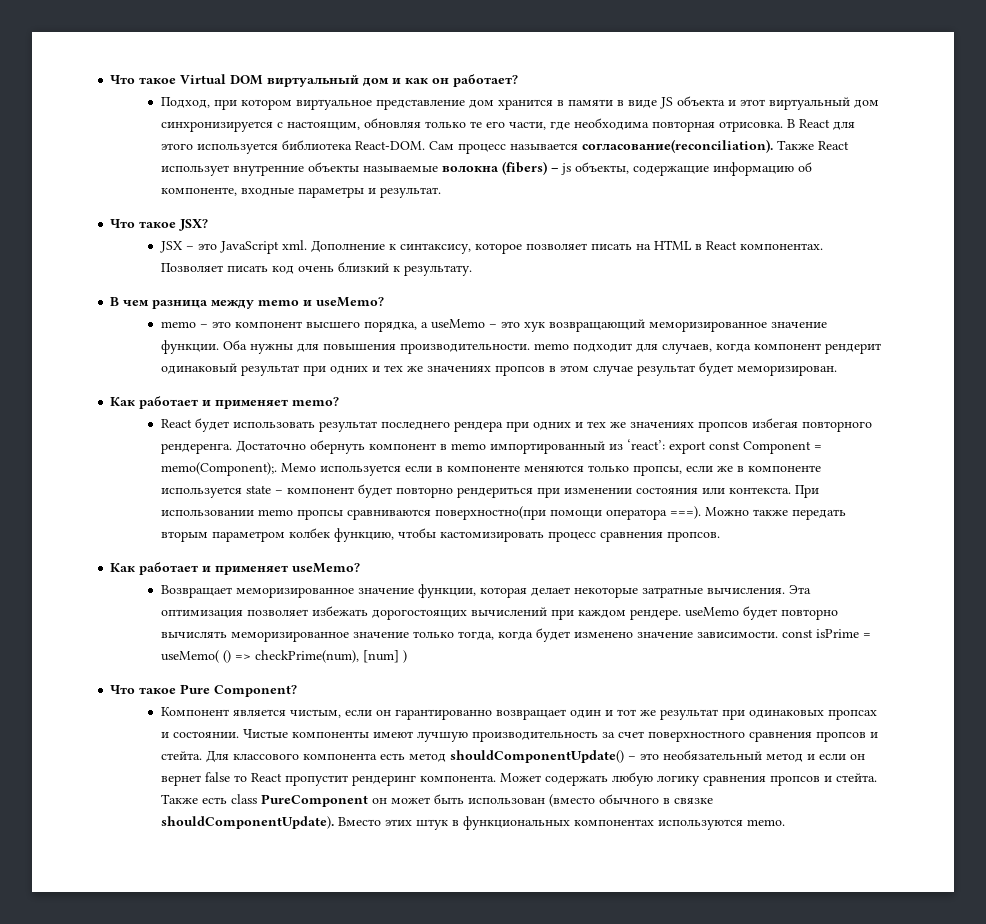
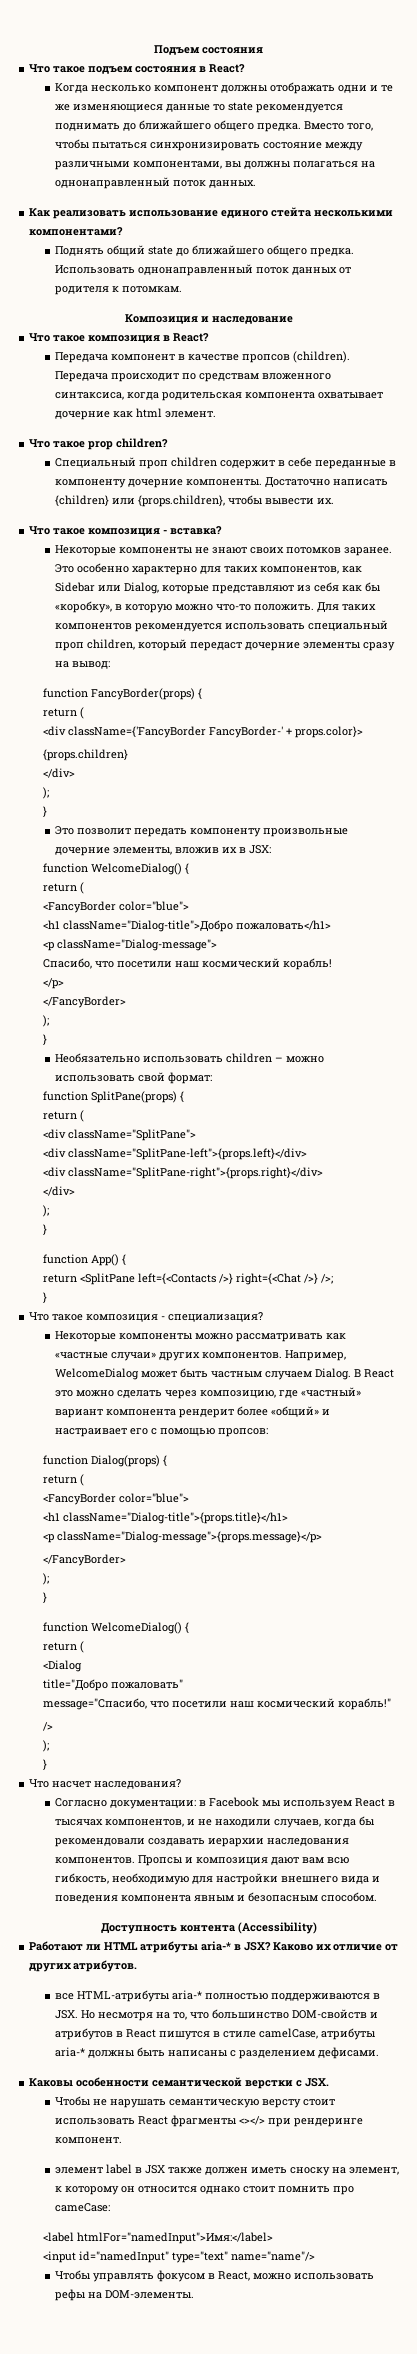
- Что такое Virtual DOM виртуальный дом и как он работает?
- Подход, при котором виртуальное представление дом хранится в памяти в виде JS объекта и этот виртуальный дом синхронизируется с настоящим, обновляя только те его части, где необходима повторная отрисовка. В React для этого используется библиотека React-DOM. Сам процесс называется согласование(reconciliation). Также React использует внутренние объекты называемые волокна (fibers) – js объекты, содержащие информацию об компоненте, входные параметры и результат.
- Что такое JSX?
- JSX – это JavaScript xml. Дополнение к синтаксису, которое позволяет писать на HTML в React компонентах. Позволяет писать код очень близкий к результату.
- В чем разница между memo и useMemo?
- memo – это компонент высшего порядка, а useMemo – это хук возвращающий меморизированное значение функции. Оба нужны для повышения производительности. memo подходит для случаев, когда компонент рендерит одинаковый результат при одних и тех же значениях пропсов в этом случае результат будет меморизирован.
- Как работает и применяет memo?
- React будет использовать результат последнего рендера при одних и тех же значениях пропсов избегая повторного рендеренга. Достаточно обернуть компонент в memo импортированный из ‘react’: export const Component = memo(Component);. Мемо используется если в компоненте меняются только пропсы, если же в компоненте используется state – компонент будет повторно рендериться при изменении состояния или контекста. При использовании memo пропсы сравниваются поверхностно(при помощи оператора ===). Можно также передать вторым параметром колбек функцию, чтобы кастомизировать процесс сравнения пропсов.
- Как работает и применяет useMemo?
- Возвращает меморизированное значение функции, которая делает некоторые затратные вычисления. Эта оптимизация позволяет избежать дорогостоящих вычислений при каждом рендере. useMemo будет повторно вычислять меморизированное значение только тогда, когда будет изменено значение зависимости. const isPrime = useMemo( () => checkPrime(num), [num] )
- Что такое Pure Component?
- Компонент является чистым, если он гарантированно возвращает один и тот же результат при одинаковых пропсах и состоянии. Чистые компоненты имеют лучшую производительность за счет поверхностного сравнения пропсов и стейта. Для классового компонента есть метод shouldComponentUpdate() – это необязательный метод и если он вернет false то React пропустит рендеринг компонента. Может содержать любую логику сравнения пропсов и стейта. Также есть class PureComponent он может быть использован (вместо обычного в связке shouldComponentUpdate). Вместо этих штук в функциональных компонентах используются memo.
+ Подъем состояния
+ Что такое подъем состояния в React?
+ Когда несколько компонент должны отображать одни и те же изменяющиеся данные то state рекомендуется поднимать до ближайшего общего предка. Вместо того, чтобы пытаться синхронизировать состояние между различными компонентами, вы должны полагаться на однонаправленный поток данных.
+ Как реализовать использование единого стейта несколькими компонентами?
+ Поднять общий state до ближайшего общего предка. Использовать однонаправленный поток данных от родителя к потомкам.
+ Композиция и наследование
+ Что такое композиция в React?
+ Передача компонент в качестве пропсов (children). Передача происходит по средствам вложенного синтаксиса, когда родительская компонента охватывает дочерние как html элемент.
+ Что такое prop children?
+ Специальный проп children содержит в себе переданные в компоненту дочерние компоненты. Достаточно написать {children} или {props.children}, чтобы вывести их.
+ Что такое композиция - вставка?
+ Некоторые компоненты не знают своих потомков заранее. Это особенно характерно для таких компонентов, как Sidebar или Dialog, которые представляют из себя как бы «коробку», в которую можно что-то положить. Для таких компонентов рекомендуется использовать специальный проп children, который передаст дочерние элементы сразу на вывод:
+ function FancyBorder(props) {
+ return (
+ <div className={'FancyBorder FancyBorder-' + props.color}>
+ {props.children}
+ </div>
+ );
+ }
+ Это позволит передать компоненту произвольные дочерние элементы, вложив их в JSX:
+ function WelcomeDialog() {
+ return (
+ <FancyBorder color="blue">
+ <h1 className="Dialog-title">Добро пожаловать</h1>
+ <p className="Dialog-message">
+ Спасибо, что посетили наш космический корабль!
+ </p>
+ </FancyBorder>
+ );
+ }
+ Необязательно использовать children – можно использовать свой формат:
+ function SplitPane(props) {
+ return (
+ <div className="SplitPane">
+ <div className="SplitPane-left">{props.left}</div>
+ <div className="SplitPane-right">{props.right}</div>
+ </div>
+ );
+ }
+ function App() {
+ return <SplitPane left={<Contacts />} right={<Chat />} />;
+ }
+ Что такое композиция - специализация?
+ Некоторые компоненты можно рассматривать как «частные случаи» других компонентов. Например, WelcomeDialog может быть частным случаем Dialog. В React это можно сделать через композицию, где «частный» вариант компонента рендерит более «общий» и настраивает его с помощью пропсов:
+ function Dialog(props) {
+ return (
+ <FancyBorder color="blue">
+ <h1 className="Dialog-title">{props.title}</h1>
+ <p className="Dialog-message">{props.message}</p>
+ </FancyBorder>
+ );
+ }
+ function WelcomeDialog() {
+ return (
+ <Dialog
+ title="Добро пожаловать"
+ message="Спасибо, что посетили наш космический корабль!"
+ />
+ );
+ }
+ Что насчет наследования?
+ Согласно документации: в Facebook мы используем React в тысячах компонентов, и не находили случаев, когда бы рекомендовали создавать иерархии наследования компонентов. Пропсы и композиция дают вам всю гибкость, необходимую для настройки внешнего вида и поведения компонента явным и безопасным способом.
+ Доступность контента (Accessibility)
+ Работают ли HTML атрибуты aria-* в JSX? Каково их отличие от других атрибутов.
+ все HTML-атрибуты aria-* полностью поддерживаются в JSX. Но несмотря на то, что большинство DOM-свойств и атрибутов в React пишутся в стиле camelCase, атрибуты aria-* должны быть написаны с разделением дефисами.
+ Каковы особенности семантической верстки с JSX.
+ Чтобы не нарушать семантическую версту стоит использовать React фрагменты <></> при рендеринге компонент.
+ элемент label в JSX также должен иметь сноску на элемент, к которому он относится однако стоит помнить про cameCase:
+ <label htmlFor="namedInput">Имя:</label>
+ <input id="namedInput" type="text" name="name"/>
+ Чтобы управлять фокусом в React, можно использовать рефы на DOM-элементы.

